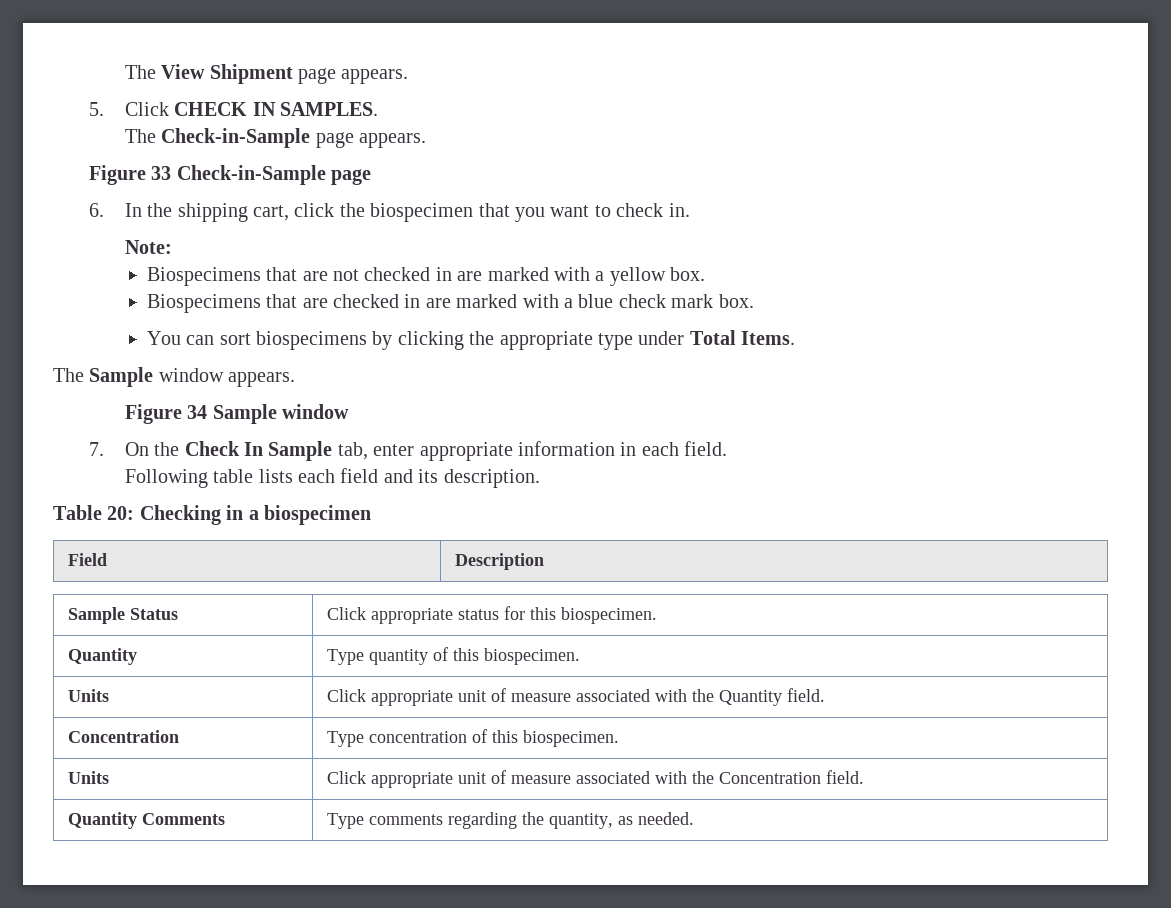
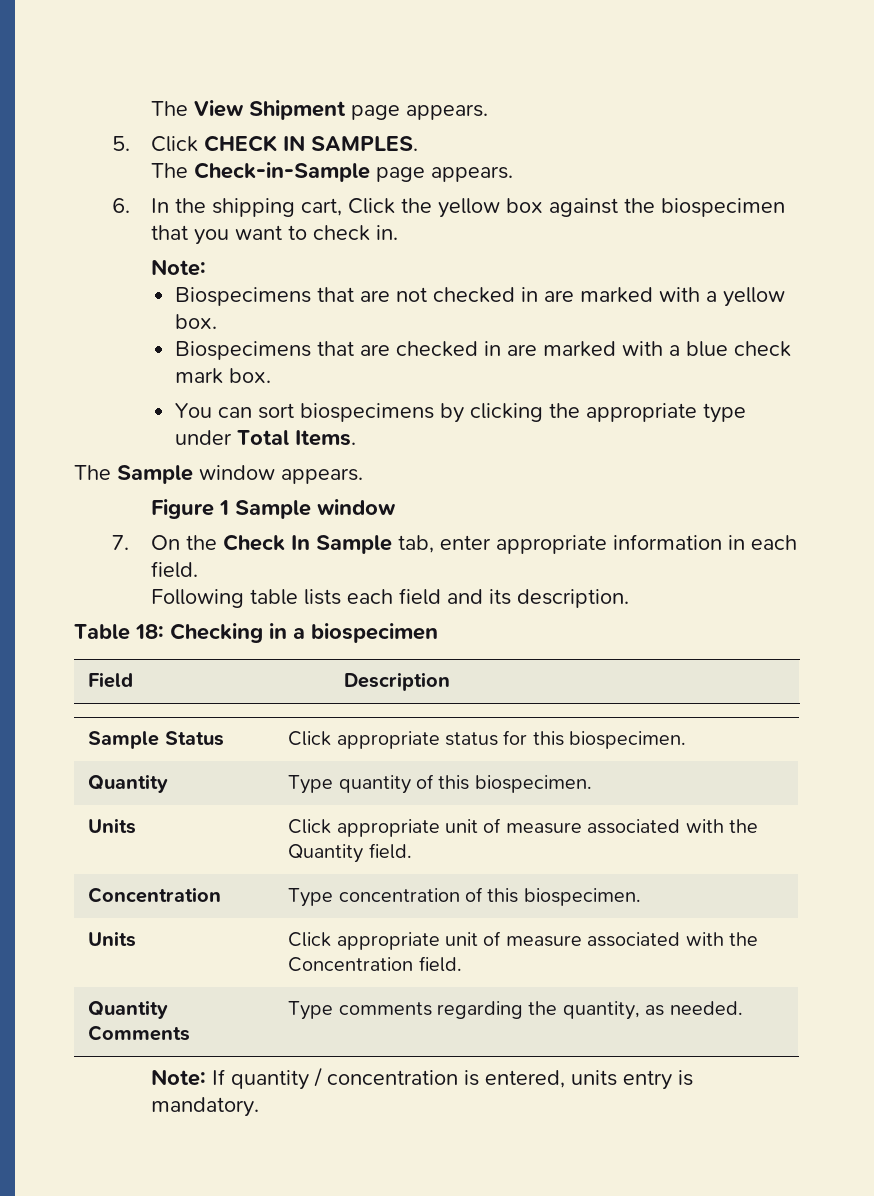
- Figure 33 Check-in-Sample page
- 6. In the shipping cart, click the biospecimen that you want to check in.
+ 6. In the shipping cart, Click the yellow box against the biospecimen that you want to check in.
- Figure 34 Sample window
+ Figure 1 Sample window
- Table 20: Checking in a biospecimen
+ Table 18: Checking in a biospecimen
+ Note: If quantity / concentration is entered, units entry is mandatory.

